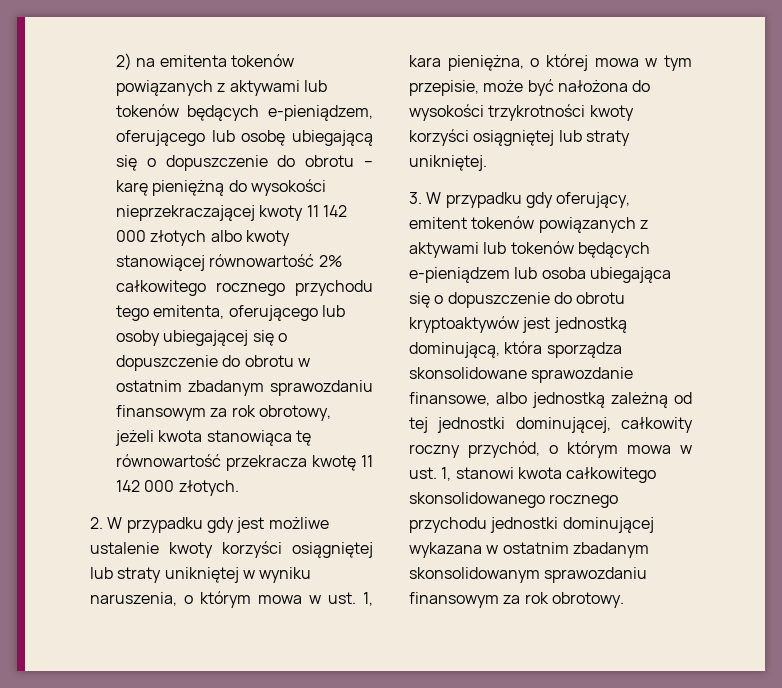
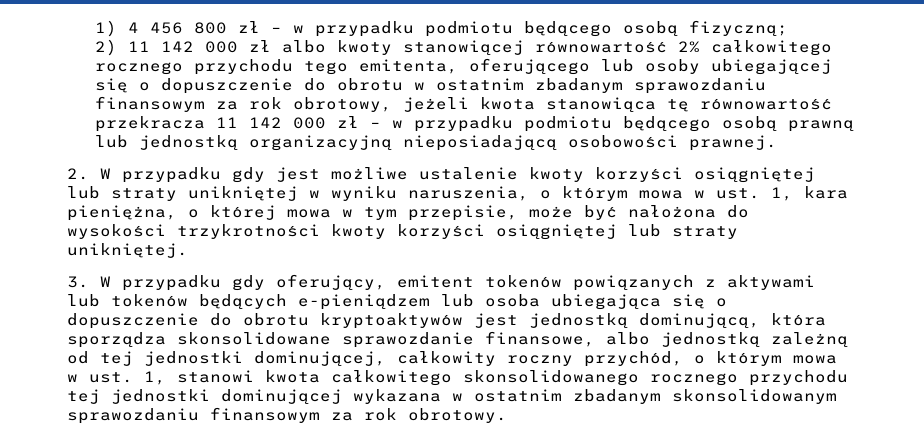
- 2) na emitenta tokenów powiązanych z aktywami lub tokenów będących e-pieniądzem, oferującego lub osobę ubiegającą się o dopuszczenie do obrotu − karę pieniężną do wysokości nieprzekraczającej kwoty 11 142 000 złotych albo kwoty stanowiącej równowartość 2% całkowitego rocznego przychodu tego emitenta, oferującego lub osoby ubiegającej się o dopuszczenie do obrotu w ostatnim zbadanym sprawozdaniu finansowym za rok obrotowy, jeżeli kwota stanowiąca tę równowartość przekracza kwotę 11 142 000 złotych.
+ 1) 4 456 800 zł – w przypadku podmiotu będącego osobą fizyczną;
+ 2) 11 142 000 zł albo kwoty stanowiącej równowartość 2% całkowitego rocznego przychodu tego emitenta, oferującego lub osoby ubiegającej się o dopuszczenie do obrotu w ostatnim zbadanym sprawozdaniu finansowym za rok obrotowy, jeżeli kwota stanowiąca tę równowartość przekracza 11 142 000 zł − w przypadku podmiotu będącego osobą prawną lub jednostką organizacyjną nieposiadającą osobowości prawnej.
- 3. W przypadku gdy oferujący, emitent tokenów powiązanych z aktywami lub tokenów będących e-pieniądzem lub osoba ubiegająca się o dopuszczenie do obrotu kryptoaktywów jest jednostką dominującą, która sporządza skonsolidowane sprawozdanie finansowe, albo jednostką zależną od tej jednostki dominującej, całkowity roczny przychód, o którym mowa w ust. 1, stanowi kwota całkowitego skonsolidowanego rocznego przychodu jednostki dominującej wykazana w ostatnim zbadanym skonsolidowanym sprawozdaniu finansowym za rok obrotowy.
+ 3. W przypadku gdy oferujący, emitent tokenów powiązanych z aktywami lub tokenów będących e-pieniądzem lub osoba ubiegająca się o dopuszczenie do obrotu kryptoaktywów jest jednostką dominującą, która sporządza skonsolidowane sprawozdanie finansowe, albo jednostką zależną od tej jednostki dominującej, całkowity roczny przychód, o którym mowa w ust. 1, stanowi kwota całkowitego skonsolidowanego rocznego przychodu tej jednostki dominującej wykazana w ostatnim zbadanym skonsolidowanym sprawozdaniu finansowym za rok obrotowy.

